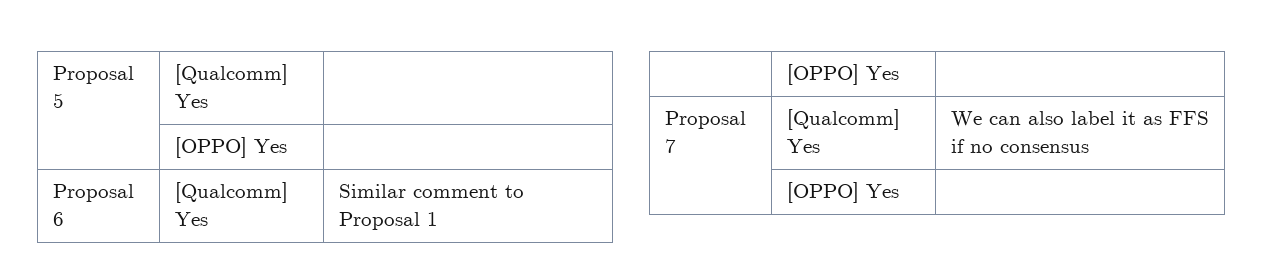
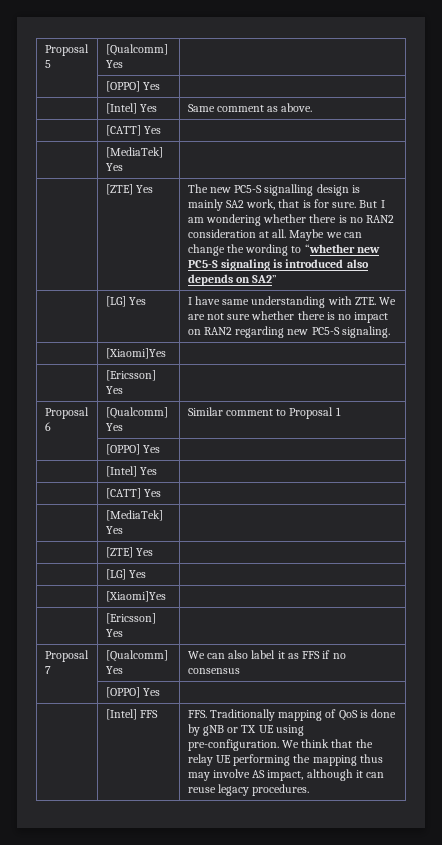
+ | [Intel] Yes | Same comment as above.
+ | [CATT] Yes |
+ | [MediaTek] Yes |
+ | [ZTE] Yes | The new PC5-S signalling design is mainly SA2 work, that is for sure. But I am wondering whether there is no RAN2 consideration at all. Maybe we can change the wording to “whether new PC5-S signaling is introduced also depends on SA2”
+ | [LG] Yes | I have same understanding with ZTE. We are not sure whether there is no impact on RAN2 regarding new PC5-S signaling.
+ | [Xiaomi]Yes |
+ | [Ericsson] Yes |
  Proposal 6 | [Qualcomm] Yes | Similar comment to Proposal 1
  | [OPPO] Yes |
+ | [Intel] Yes |
+ | [CATT] Yes |
+ | [MediaTek] Yes |
+ | [ZTE] Yes |
+ | [LG] Yes |
+ | [Xiaomi]Yes |
+ | [Ericsson] Yes |
+ | [Intel] FFS | FFS. Traditionally mapping of QoS is done by gNB or TX UE using pre-configuration. We think that the relay UE performing the mapping thus may involve AS impact, although it can reuse legacy procedures.

